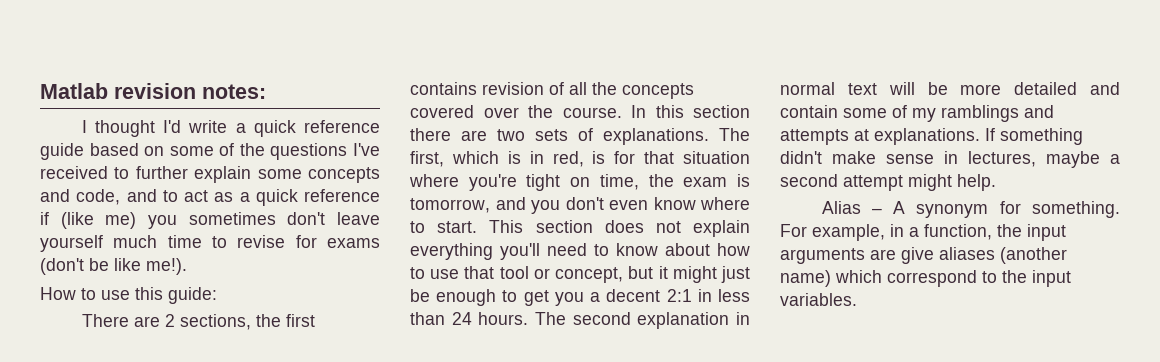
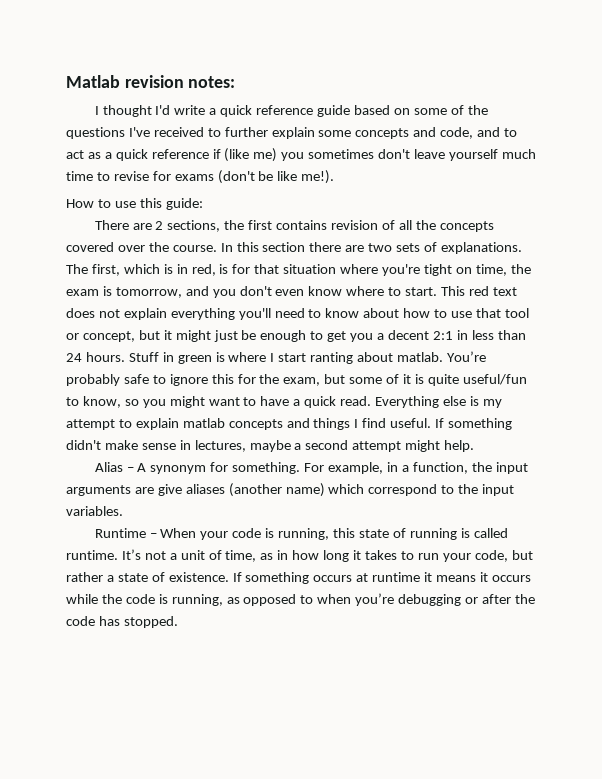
- This section does not explain everything you'll need to know about how to use that tool or concept, but it might just be enough to get you a decent 2:1 in less than 24 hours.
+ This red text does not explain everything you'll need to know about how to use that tool or concept, but it might just be enough to get you a decent 2:1 in less than 24 hours.
- The second explanation in normal text will be more detailed and contain some of my ramblings and attempts at explanations.
+ Stuff in green is where I start ranting about matlab. You’re probably safe to ignore this for the exam, but some of it is quite useful/fun to know, so you might want to have a quick read. Everything else is my attempt to explain matlab concepts and things I find useful.
+ Runtime – When your code is running, this state of running is called runtime. It’s not a unit of time, as in how long it takes to run your code, but rather a state of existence. If something occurs at runtime it means it occurs while the code is running, as opposed to when you’re debugging or after the code has stopped.

